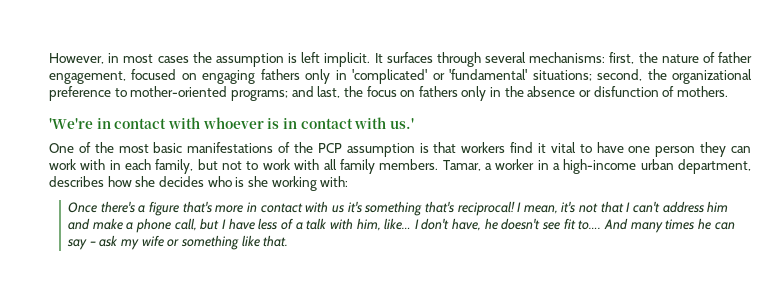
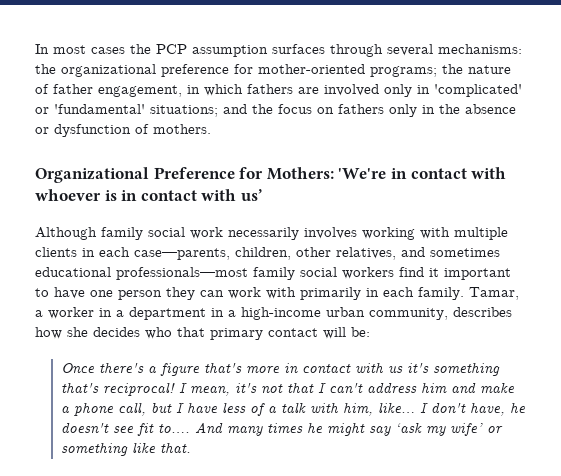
- However, in most cases the assumption is left implicit. It surfaces through several mechanisms: first, the nature of father engagement, focused on engaging fathers only in 'complicated' or 'fundamental' situations; second, the organizational preference to mother-oriented programs; and last, the focus on fathers only in the absence or disfunction of mothers.
+ In most cases the PCP assumption surfaces through several mechanisms: the organizational preference for mother-oriented programs; the nature of father engagement, in which fathers are involved only in 'complicated' or 'fundamental' situations; and the focus on fathers only in the absence or dysfunction of mothers.
- 'We're in contact with whoever is in contact with us.'
- One of the most basic manifestations of the PCP assumption is that workers find it vital to have one person they can work with in each family, but not to work with all family members.
+ Organizational Preference for Mothers: 'We're in contact with whoever is in contact with us’
+ Although family social work necessarily involves working with multiple clients in each case—parents, children, other relatives, and sometimes educational professionals—most family social workers find it important to have one person they can work with primarily in each family.
- Tamar, a worker in a high-income urban department, describes how she decides who is she working with:
+ Tamar, a worker in a department in a high-income urban community, describes how she decides who that primary contact will be:
- And many times he can say – ask my wife or something like that.
+ And many times he might say ‘ask my wife’ or something like that.

